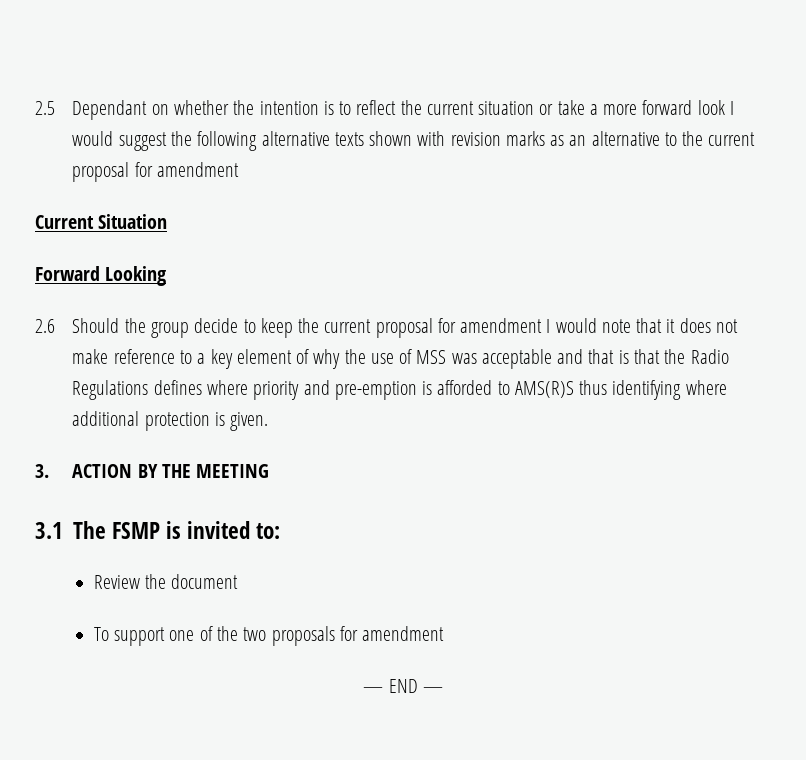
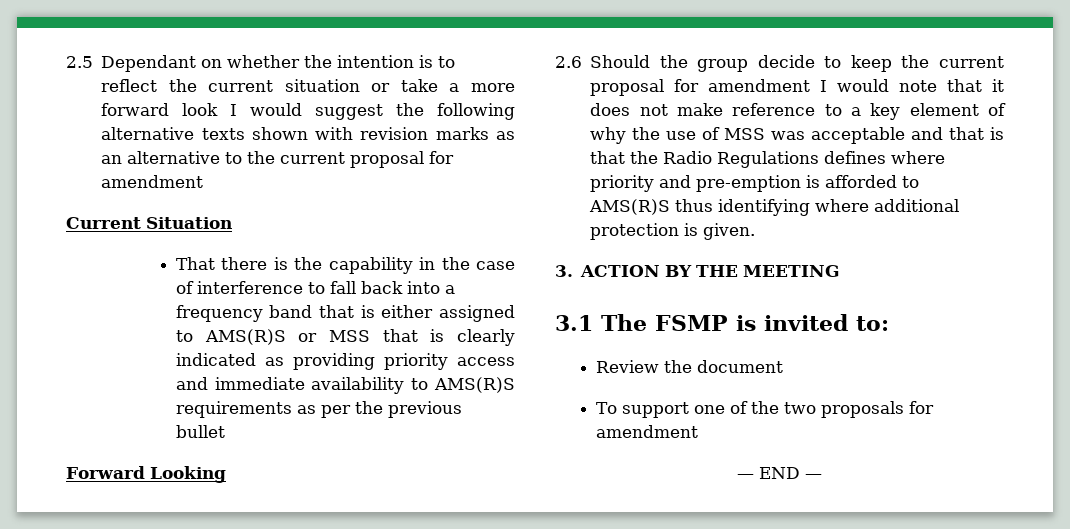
+ That there is the capability in the case of interference to fall back into a frequency band that is either assigned to AMS(R)S or MSS that is clearly indicated as providing priority access and immediate availability to AMS(R)S requirements as per the previous bullet

